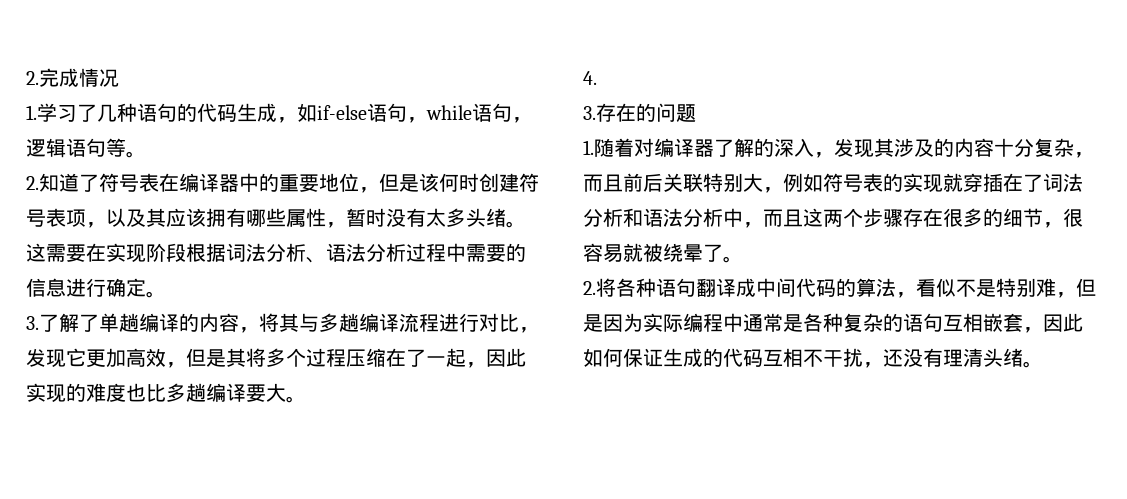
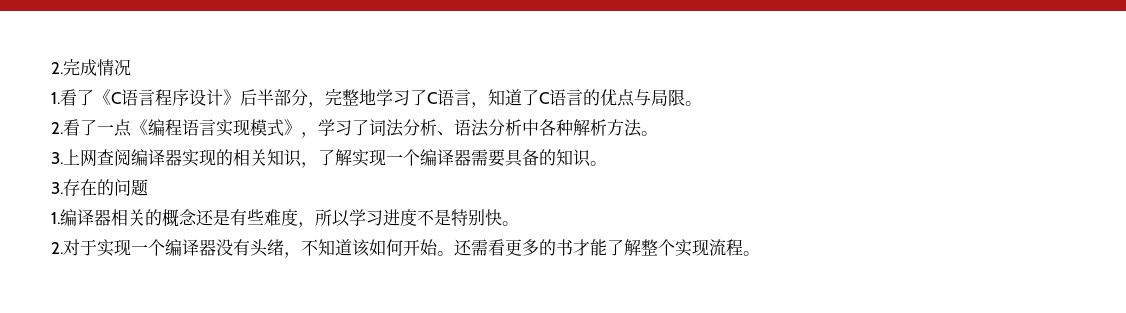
- 1.学习了几种语句的代码生成，如if-else语句，while语句，逻辑语句等。
- 2.知道了符号表在编译器中的重要地位，但是该何时创建符号表项，以及其应该拥有哪些属性，暂时没有太多头绪。这需要在实现阶段根据词法分析、语法分析过程中需要的信息进行确定。
- 3.了解了单趟编译的内容，将其与多趟编译流程进行对比，发现它更加高效，但是其将多个过程压缩在了一起，因此实现的难度也比多趟编译要大。
- 4.
+ 1.看了《C语言程序设计》后半部分，完整地学习了C语言，知道了C语言的优点与局限。
+ 2.看了一点《编程语言实现模式》，学习了词法分析、语法分析中各种解析方法。
+ 3.上网查阅编译器实现的相关知识，了解实现一个编译器需要具备的知识。
- 1.随着对编译器了解的深入，发现其涉及的内容十分复杂，而且前后关联特别大，例如符号表的实现就穿插在了词法分析和语法分析中，而且这两个步骤存在很多的细节，很容易就被绕晕了。
- 2.将各种语句翻译成中间代码的算法，看似不是特别难，但是因为实际编程中通常是各种复杂的语句互相嵌套，因此如何保证生成的代码互相不干扰，还没有理清头绪。
+ 1.编译器相关的概念还是有些难度，所以学习进度不是特别快。
+ 2.对于实现一个编译器没有头绪，不知道该如何开始。还需看更多的书才能了解整个实现流程。

